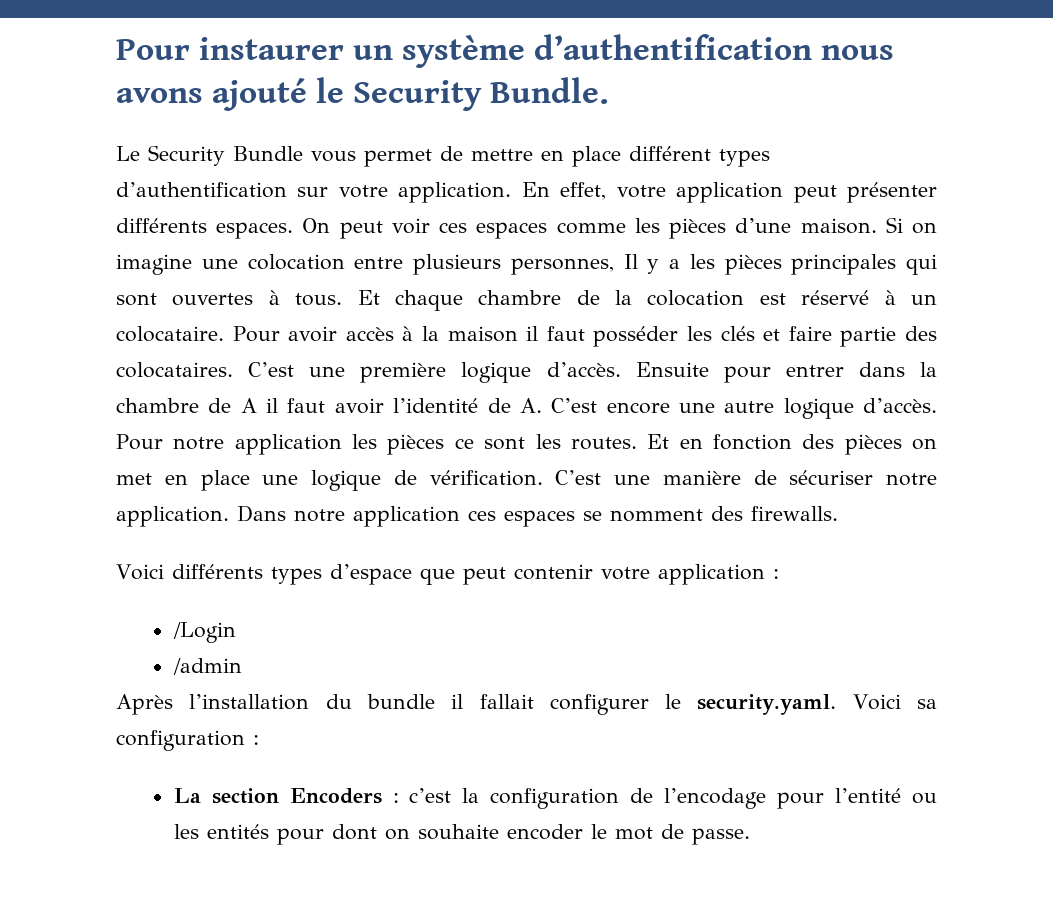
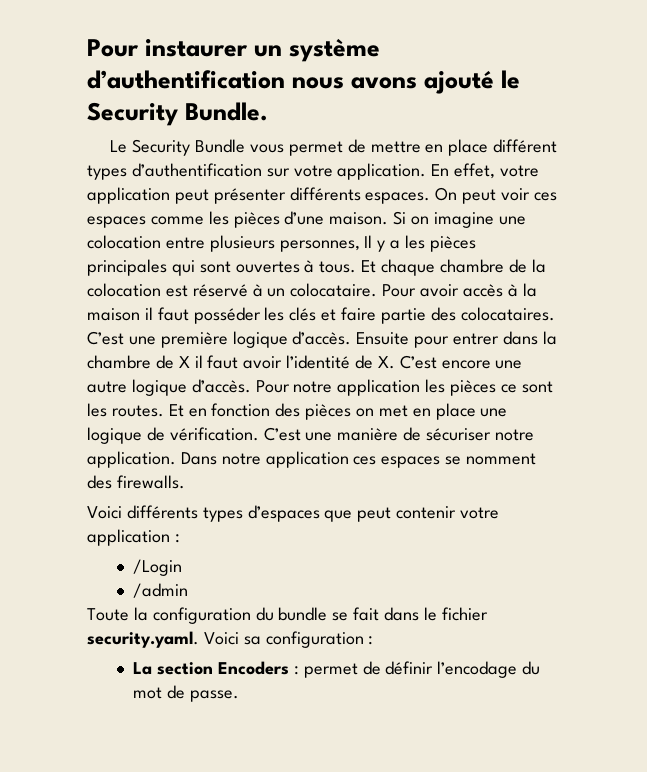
- Ensuite pour entrer dans la chambre de A il faut avoir l’identité de A. C’est encore une autre logique d’accès.
+ Ensuite pour entrer dans la chambre de X il faut avoir l’identité de X. C’est encore une autre logique d’accès.
- Voici différents types d’espace que peut contenir votre application :
+ Voici différents types d’espaces que peut contenir votre application :
- Après l’installation du bundle il fallait configurer le security.yaml. Voici sa configuration :
+ Toute la configuration du bundle se fait dans le fichier security.yaml. Voici sa configuration :
- La section Encoders : c’est la configuration de l’encodage pour l’entité ou les entités pour dont on souhaite encoder le mot de passe.
+ La section Encoders : permet de définir l’encodage du mot de passe.

